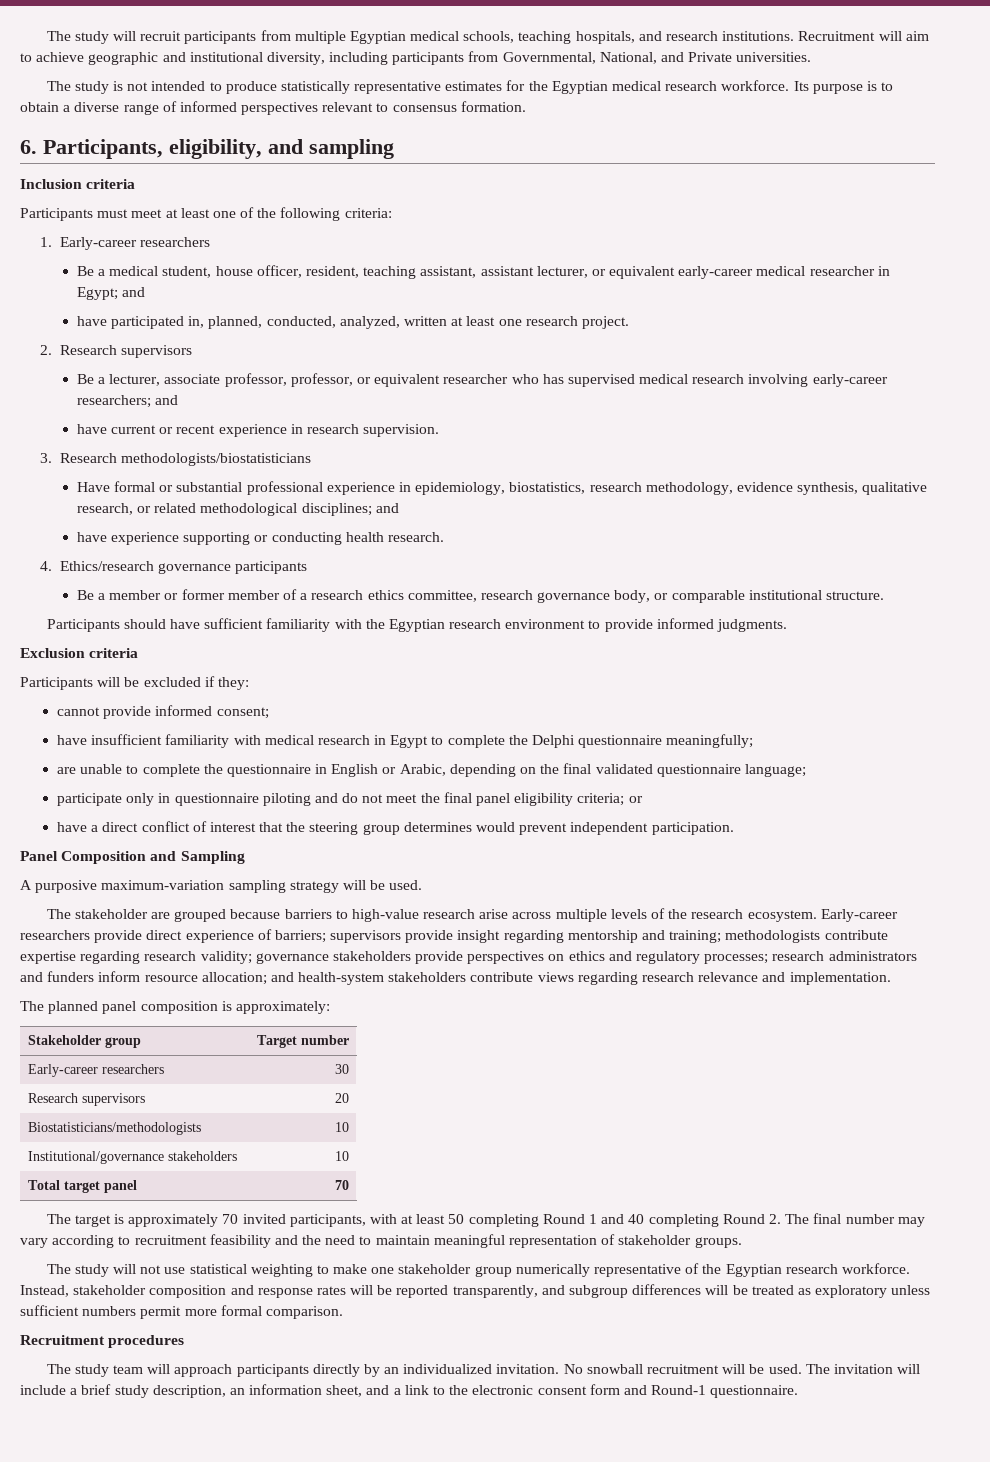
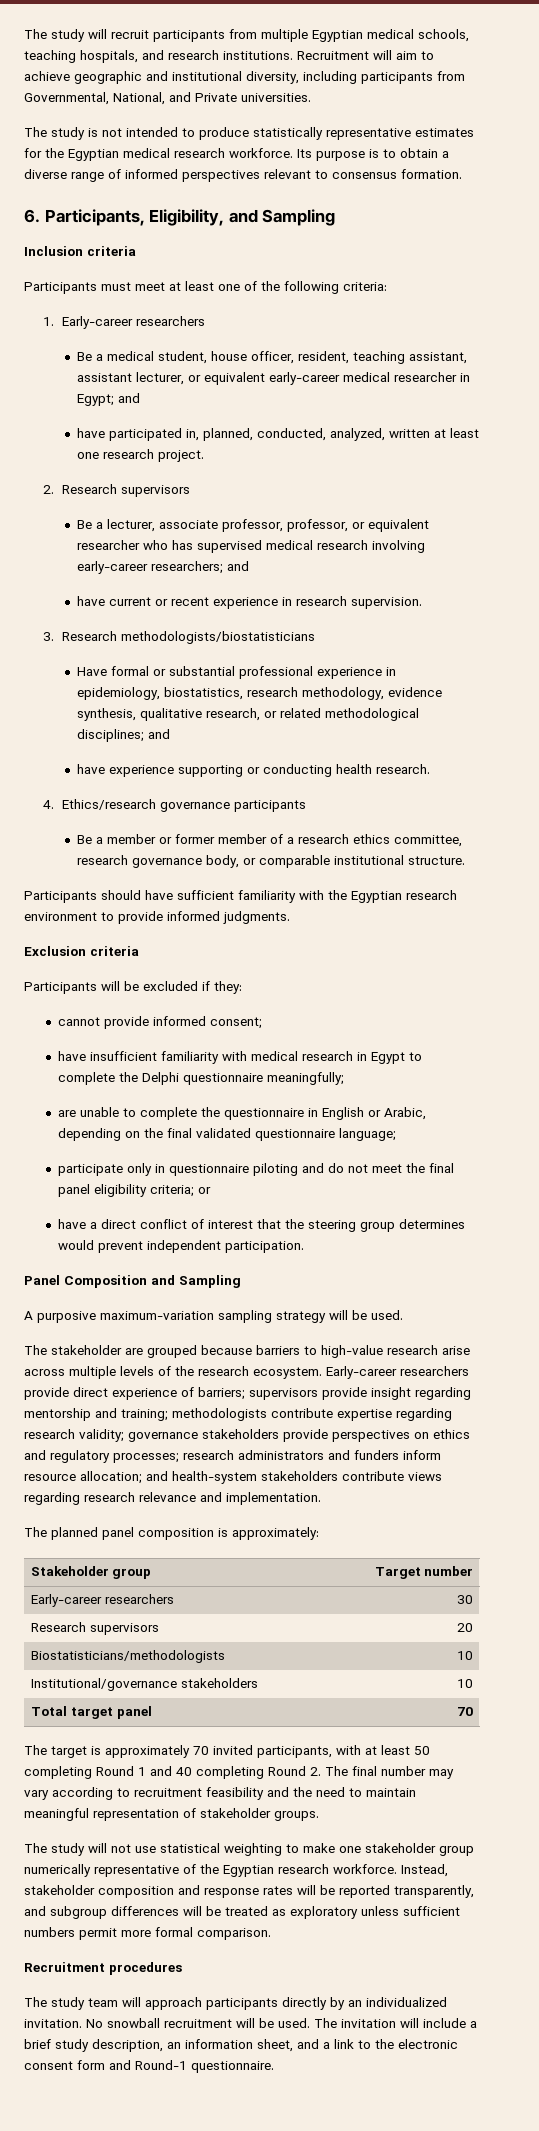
- 6. Participants, eligibility, and sampling
+ 6. Participants, Eligibility, and Sampling

